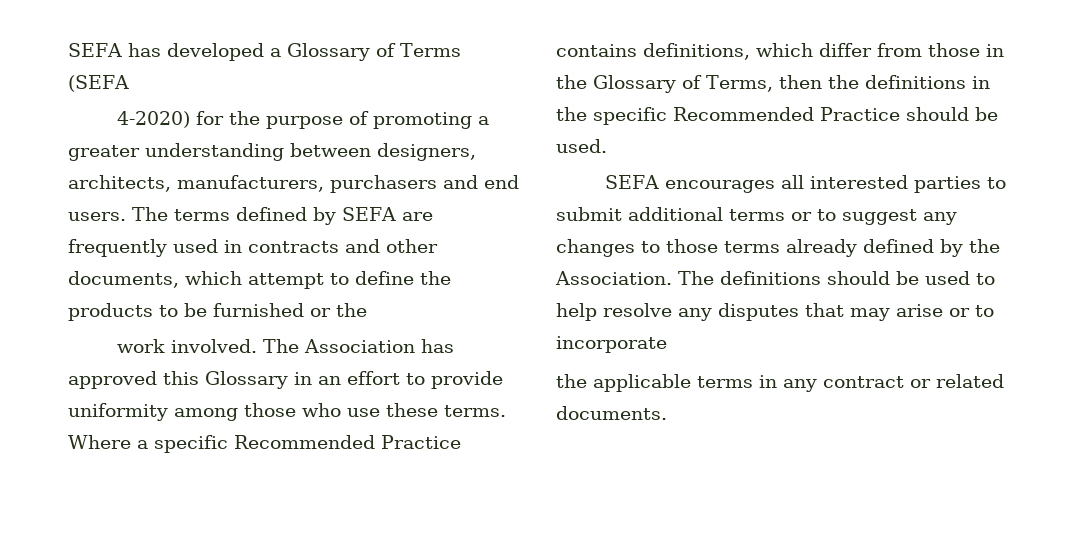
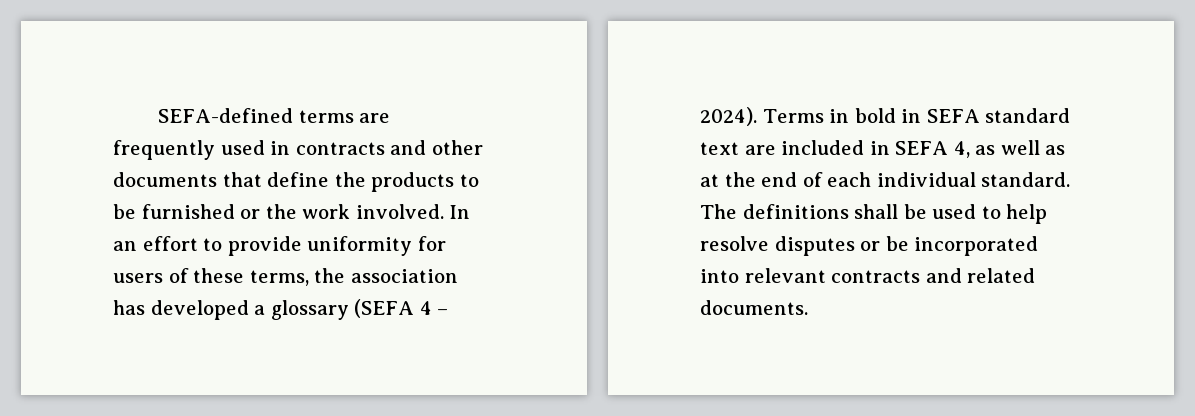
- SEFA has developed a Glossary of Terms (SEFA
- 4-2020) for the purpose of promoting a greater understanding between designers, architects, manufacturers, purchasers and end users. The terms defined by SEFA are frequently used in contracts and other documents, which attempt to define the products to be furnished or the
- work involved.
+ SEFA-defined terms are frequently used in contracts and other documents that define the products to be furnished or the work involved.
- The Association has approved this Glossary in an effort to provide uniformity among those who use these terms. Where a specific Recommended Practice contains definitions, which differ from those in the Glossary of Terms, then the definitions in the specific Recommended Practice should be used.
- SEFA encourages all interested parties to submit additional terms or to suggest any changes to those terms already defined by the Association.
+ In an effort to provide uniformity for users of these terms, the association has developed a glossary (SEFA 4 – 2024). Terms in bold in SEFA standard text are included in SEFA 4, as well as at the end of each individual standard.
- The definitions should be used to help resolve any disputes that may arise or to incorporate
- the applicable terms in any contract or related documents.
+ The definitions shall be used to help resolve disputes or be incorporated into relevant contracts and related documents.

